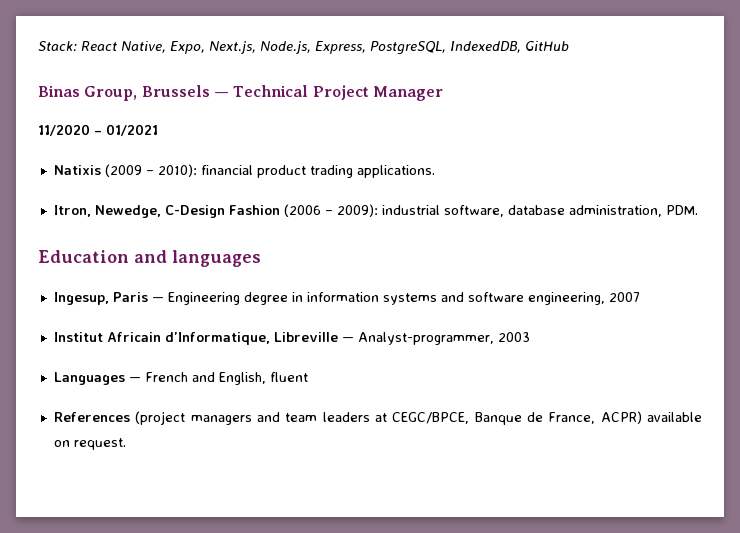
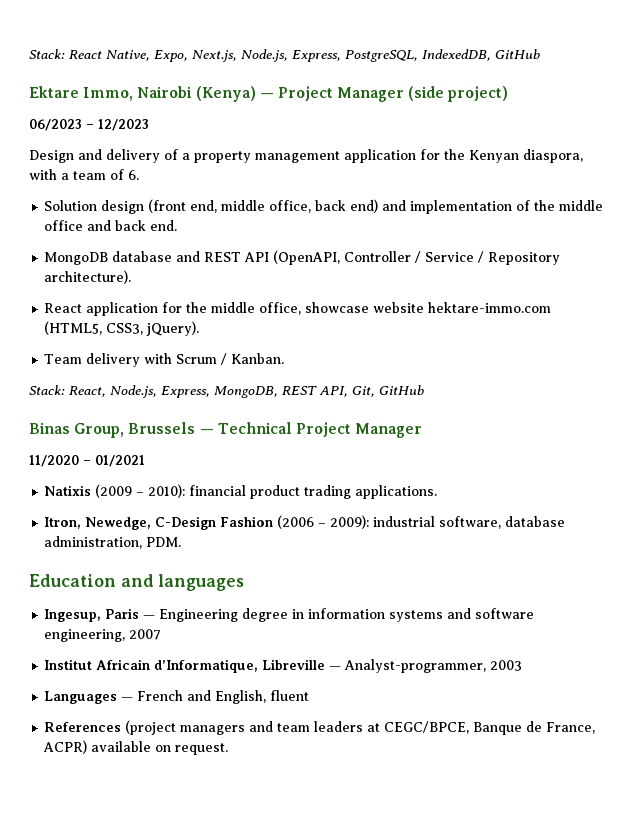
+ Ektare Immo, Nairobi (Kenya) — Project Manager (side project)
+ 06/2023 – 12/2023
+ Design and delivery of a property management application for the Kenyan diaspora, with a team of 6.
+ Solution design (front end, middle office, back end) and implementation of the middle office and back end.
+ MongoDB database and REST API (OpenAPI, Controller / Service / Repository architecture).
+ React application for the middle office, showcase website hektare-immo.com (HTML5, CSS3, jQuery).
+ Team delivery with Scrum / Kanban.
+ Stack: React, Node.js, Express, MongoDB, REST API, Git, GitHub

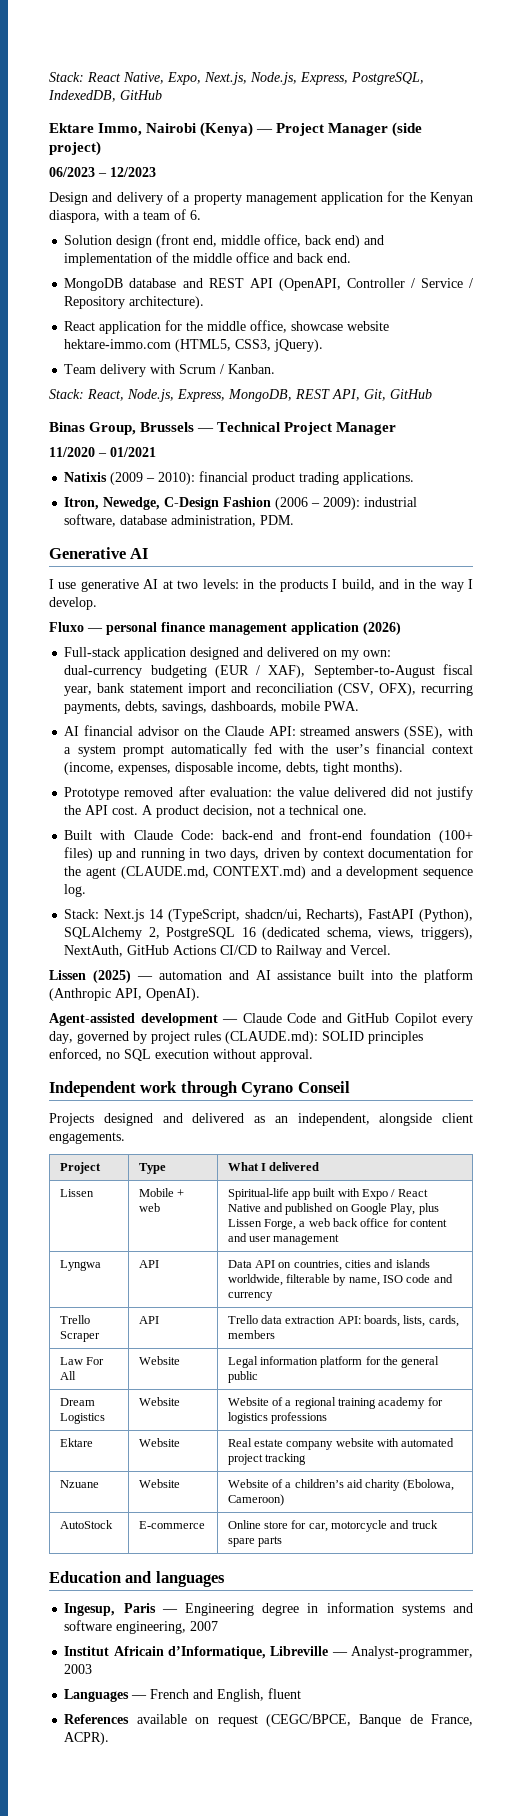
+ Generative AI
+ I use generative AI at two levels: in the products I build, and in the way I develop.
+ Fluxo — personal finance management application (2026)
+ Full-stack application designed and delivered on my own: dual-currency budgeting (EUR / XAF), September-to-August fiscal year, bank statement import and reconciliation (CSV, OFX), recurring payments, debts, savings, dashboards, mobile PWA.
+ AI financial advisor on the Claude API: streamed answers (SSE), with a system prompt automatically fed with the user’s financial context (income, expenses, disposable income, debts, tight months).
+ Prototype removed after evaluation: the value delivered did not justify the API cost. A product decision, not a technical one.
+ Built with Claude Code: back-end and front-end foundation (100+ files) up and running in two days, driven by context documentation for the agent (CLAUDE.md, CONTEXT.md) and a development sequence log.
+ Stack: Next.js 14 (TypeScript, shadcn/ui, Recharts), FastAPI (Python), SQLAlchemy 2, PostgreSQL 16 (dedicated schema, views, triggers), NextAuth, GitHub Actions CI/CD to Railway and Vercel.
+ Lissen (2025) — automation and AI assistance built into the platform (Anthropic API, OpenAI).
+ Agent-assisted development — Claude Code and GitHub Copilot every day, governed by project rules (CLAUDE.md): SOLID principles enforced, no SQL execution without approval.
+ Independent work through Cyrano Conseil
+ Projects designed and delivered as an independent, alongside client engagements.
+ Project | Type | What I delivered
+ Lissen | Mobile + web | Spiritual-life app built with Expo / React Native and published on Google Play, plus Lissen Forge, a web back office for content and user management
+ Lyngwa | API | Data API on countries, cities and islands worldwide, filterable by name, ISO code and currency
+ Trello Scraper | API | Trello data extraction API: boards, lists, cards, members
+ Law For All | Website | Legal information platform for the general public
+ Dream Logistics | Website | Website of a regional training academy for logistics professions
+ Ektare | Website | Real estate company website with automated project tracking
+ Nzuane | Website | Website of a children’s aid charity (Ebolowa, Cameroon)
+ AutoStock | E‑commerce | Online store for car, motorcycle and truck spare parts
- References (project managers and team leaders at CEGC/BPCE, Banque de France, ACPR) available on request.
+ References available on request (CEGC/BPCE, Banque de France, ACPR).

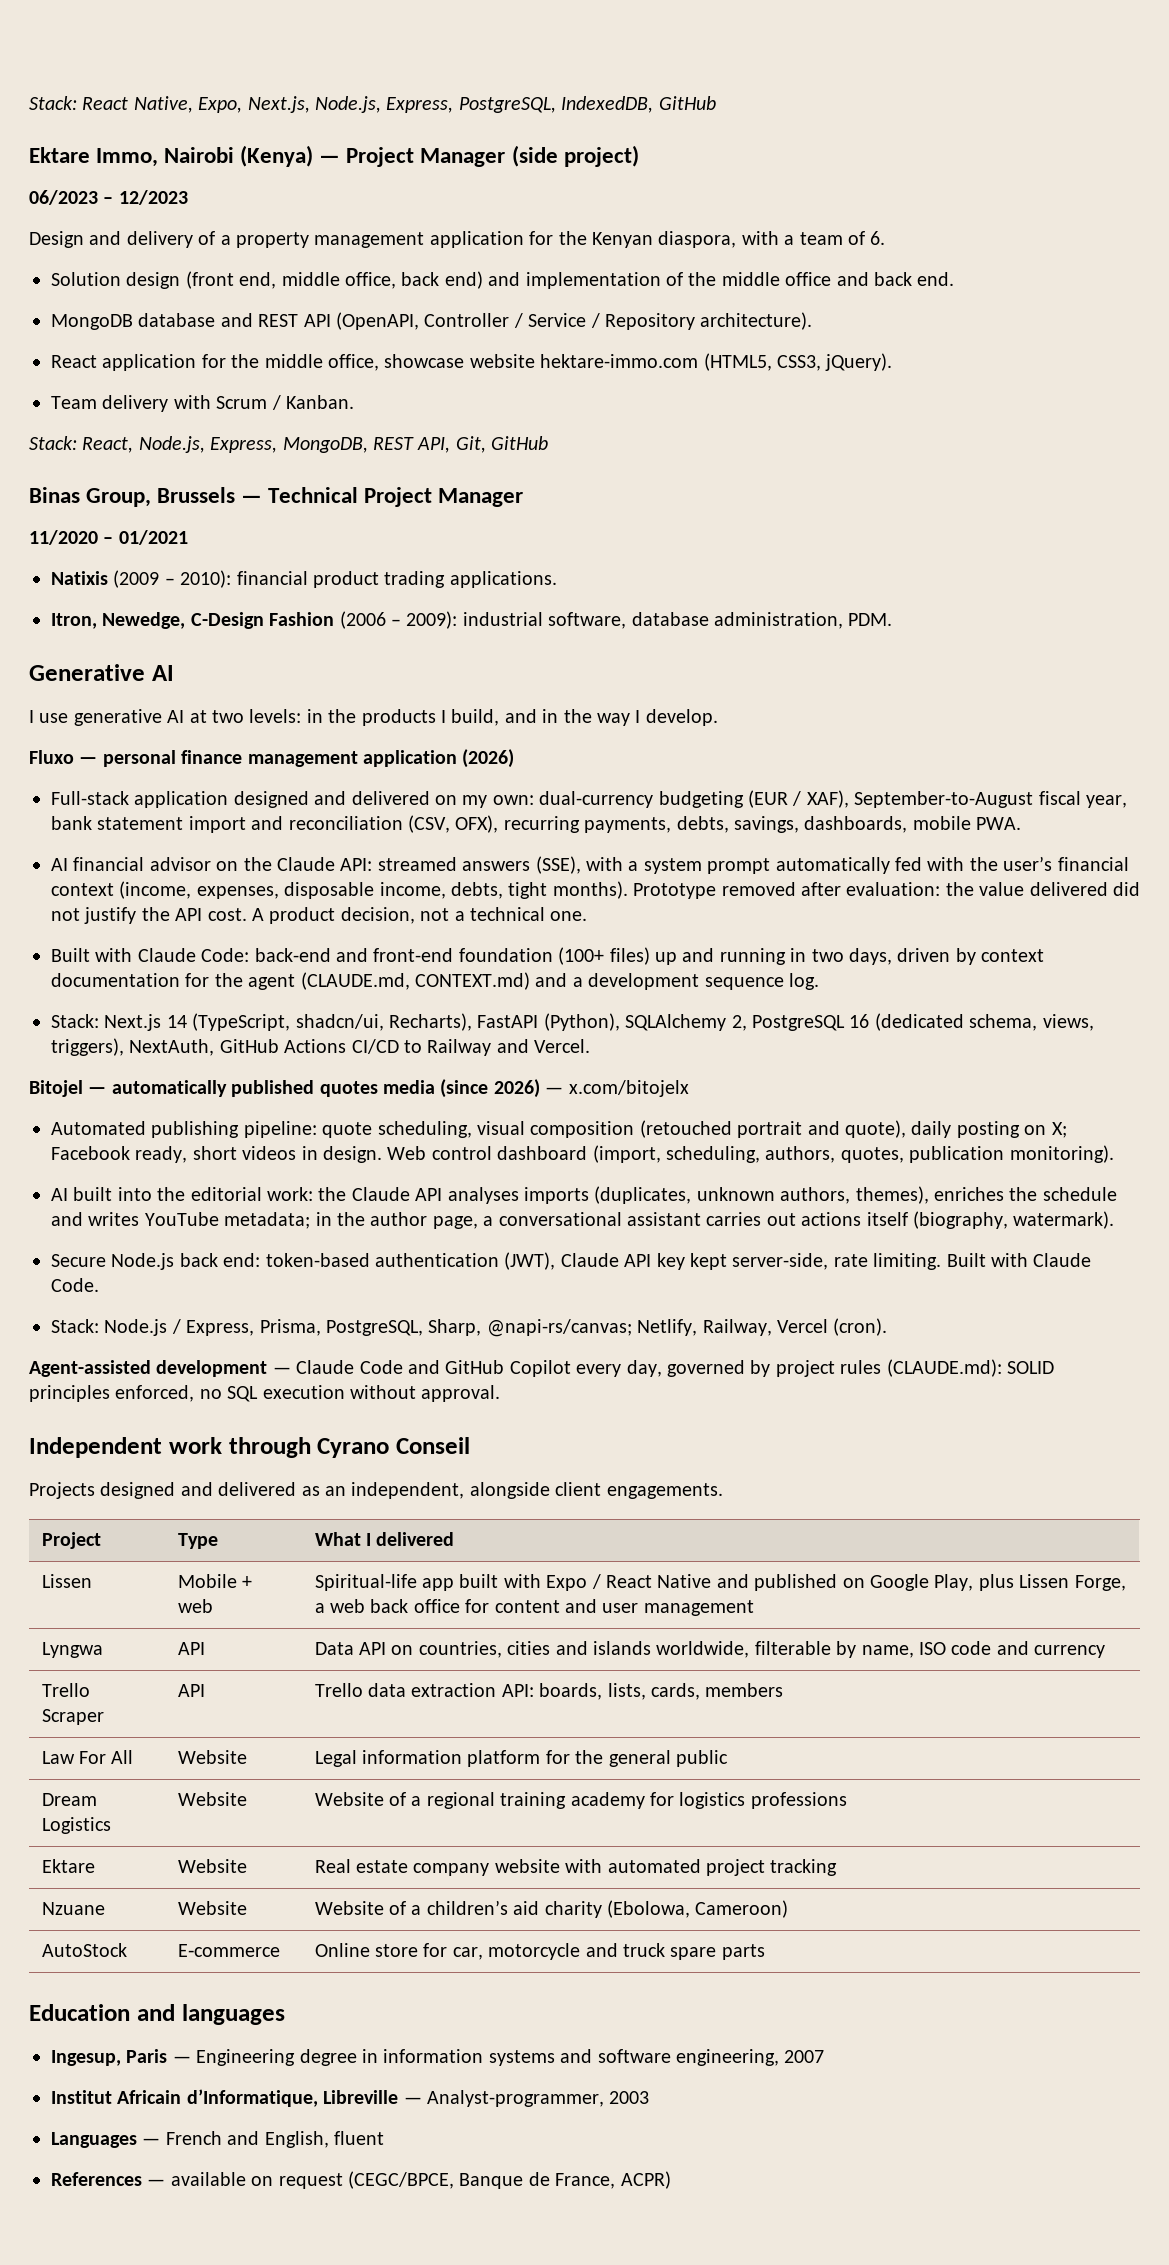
- AI financial advisor on the Claude API: streamed answers (SSE), with a system prompt automatically fed with the user’s financial context (income, expenses, disposable income, debts, tight months).
- Prototype removed after evaluation: the value delivered did not justify the API cost.
+ AI financial advisor on the Claude API: streamed answers (SSE), with a system prompt automatically fed with the user’s financial context (income, expenses, disposable income, debts, tight months). Prototype removed after evaluation: the value delivered did not justify the API cost.
- Lissen (2025) — automation and AI assistance built into the platform (Anthropic API, OpenAI).
+ Bitojel — automatically published quotes media (since 2026) — x.com/bitojelx
+ Automated publishing pipeline: quote scheduling, visual composition (retouched portrait and quote), daily posting on X; Facebook ready, short videos in design. Web control dashboard (import, scheduling, authors, quotes, publication monitoring).
+ AI built into the editorial work: the Claude API analyses imports (duplicates, unknown authors, themes), enriches the schedule and writes YouTube metadata; in the author page, a conversational assistant carries out actions itself (biography, watermark).
+ Secure Node.js back end: token-based authentication (JWT), Claude API key kept server-side, rate limiting. Built with Claude Code.
+ Stack: Node.js / Express, Prisma, PostgreSQL, Sharp, @napi-rs/canvas; Netlify, Railway, Vercel (cron).
- References available on request (CEGC/BPCE, Banque de France, ACPR).
+ References — available on request (CEGC/BPCE, Banque de France, ACPR)

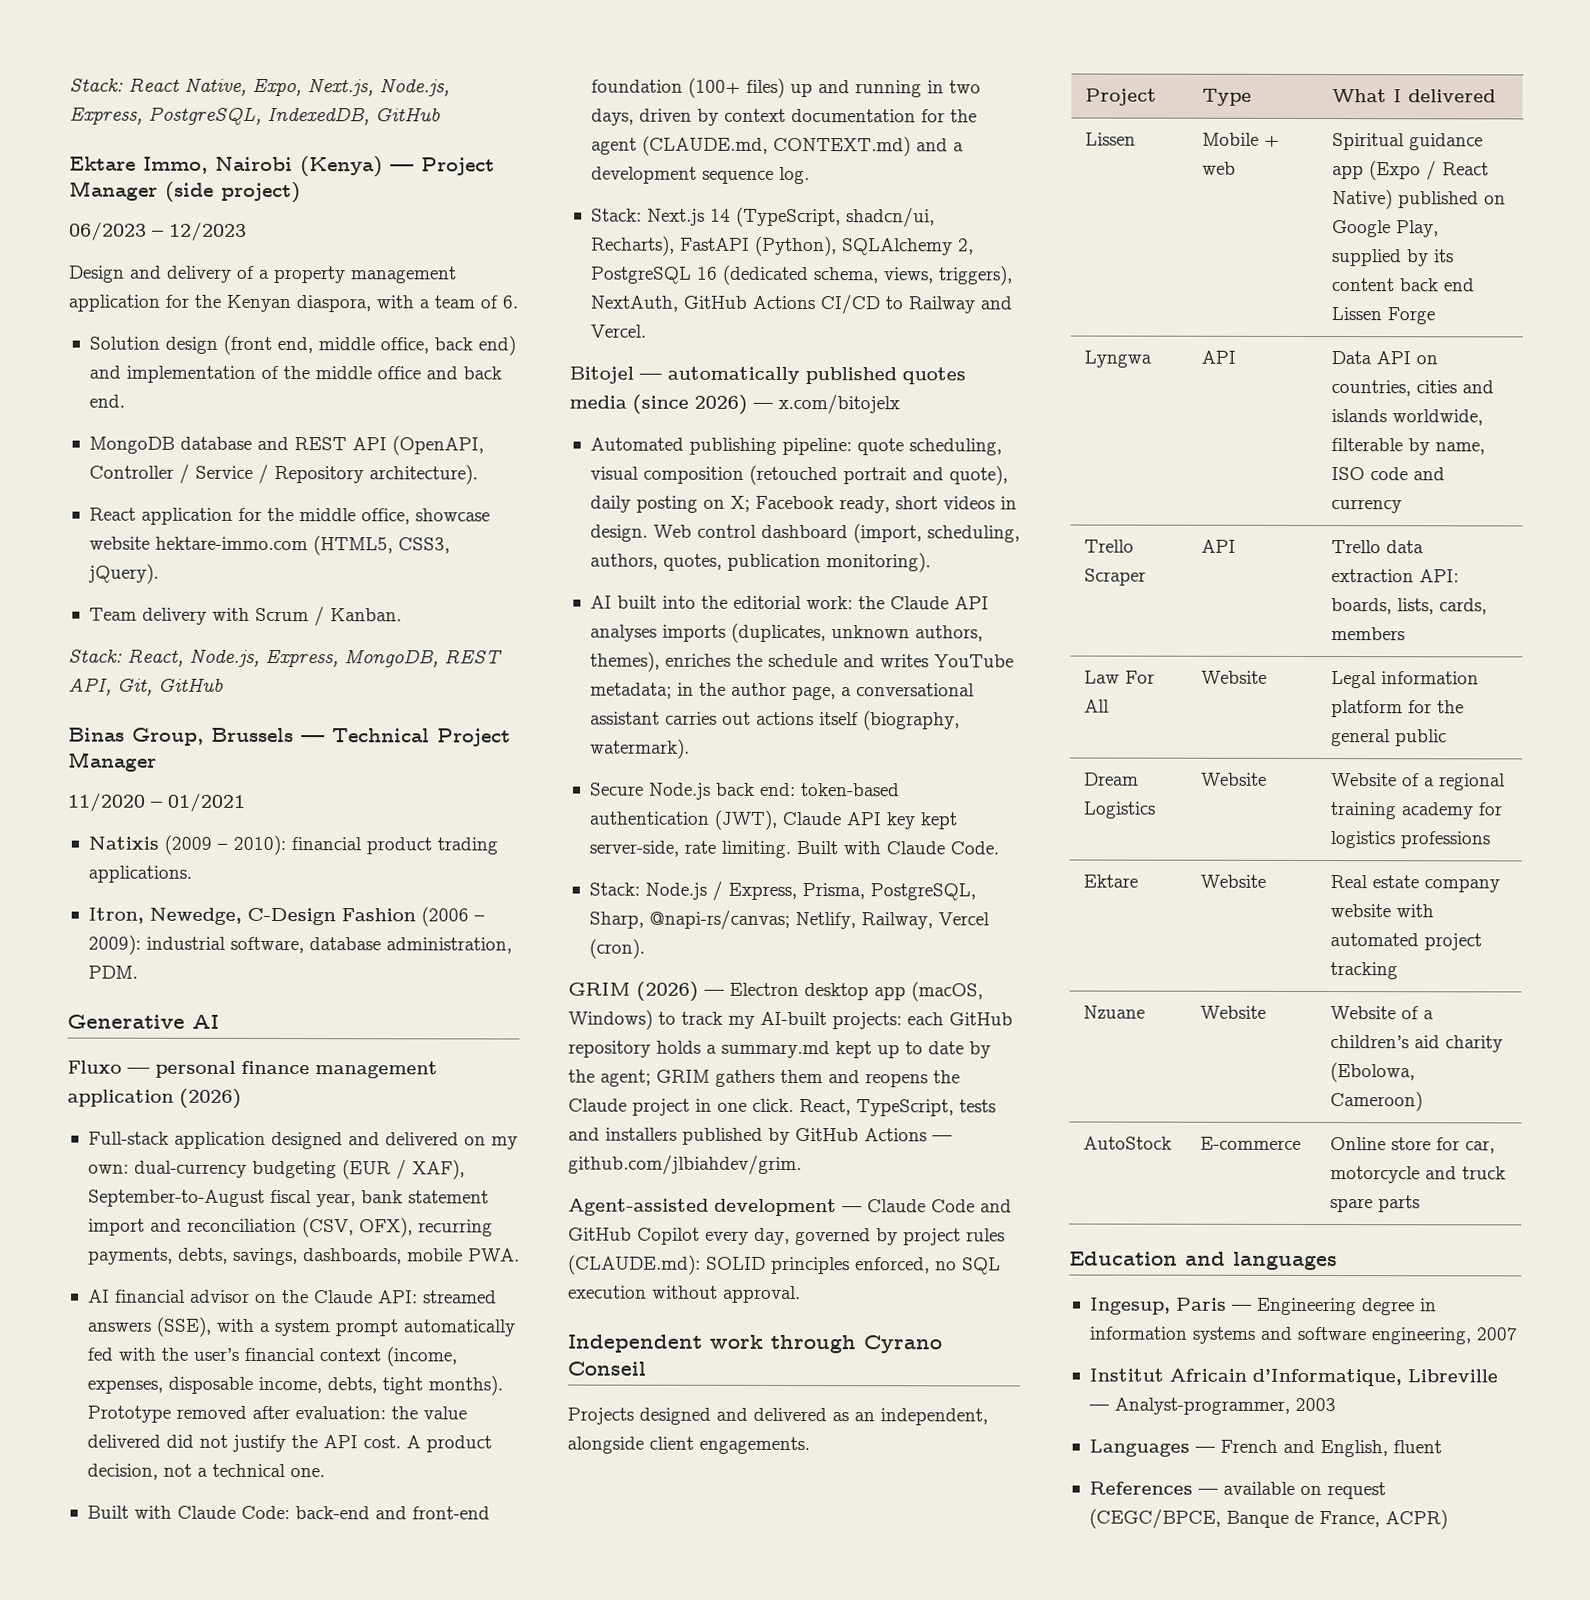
- I use generative AI at two levels: in the products I build, and in the way I develop.
+ GRIM (2026) — Electron desktop app (macOS, Windows) to track my AI-built projects: each GitHub repository holds a summary.md kept up to date by the agent; GRIM gathers them and reopens the Claude project in one click. React, TypeScript, tests and installers published by GitHub Actions — github.com/jlbiahdev/grim.
- Lissen | Mobile + web | Spiritual-life app built with Expo / React Native and published on Google Play, plus Lissen Forge, a web back office for content and user management
+ Lissen | Mobile + web | Spiritual guidance app (Expo / React Native) published on Google Play, supplied by its content back end Lissen Forge

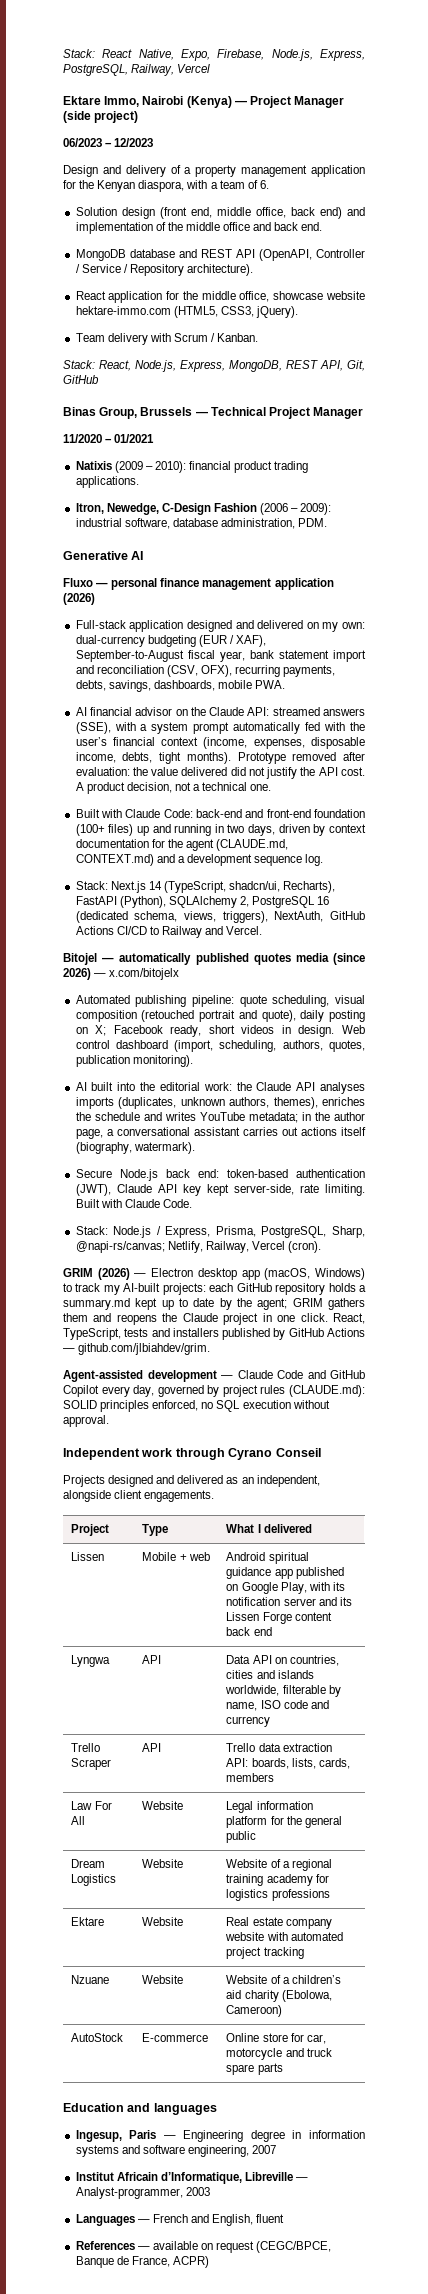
- Stack: React Native, Expo, Next.js, Node.js, Express, PostgreSQL, IndexedDB, GitHub
+ Stack: React Native, Expo, Firebase, Node.js, Express, PostgreSQL, Railway, Vercel
- Lissen | Mobile + web | Spiritual guidance app (Expo / React Native) published on Google Play, supplied by its content back end Lissen Forge
+ Lissen | Mobile + web | Android spiritual guidance app published on Google Play, with its notification server and its Lissen Forge content back end

